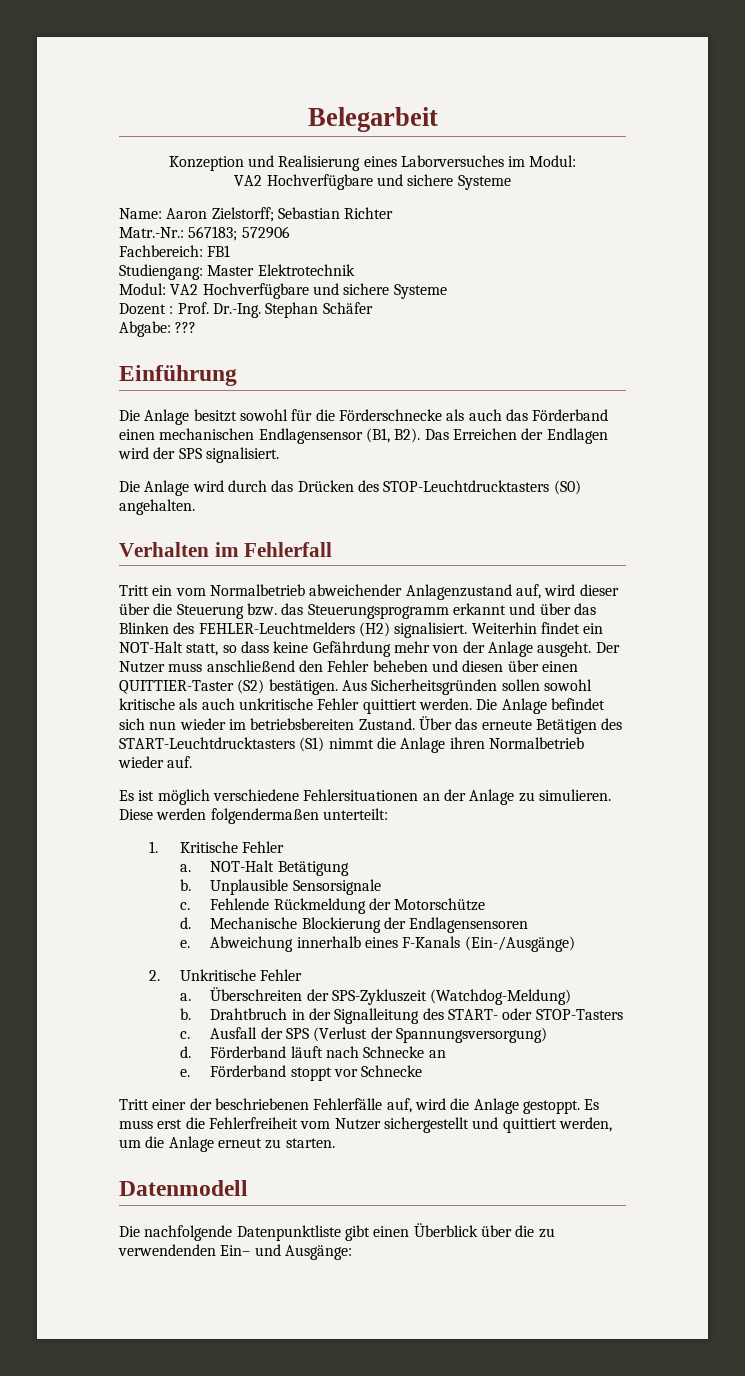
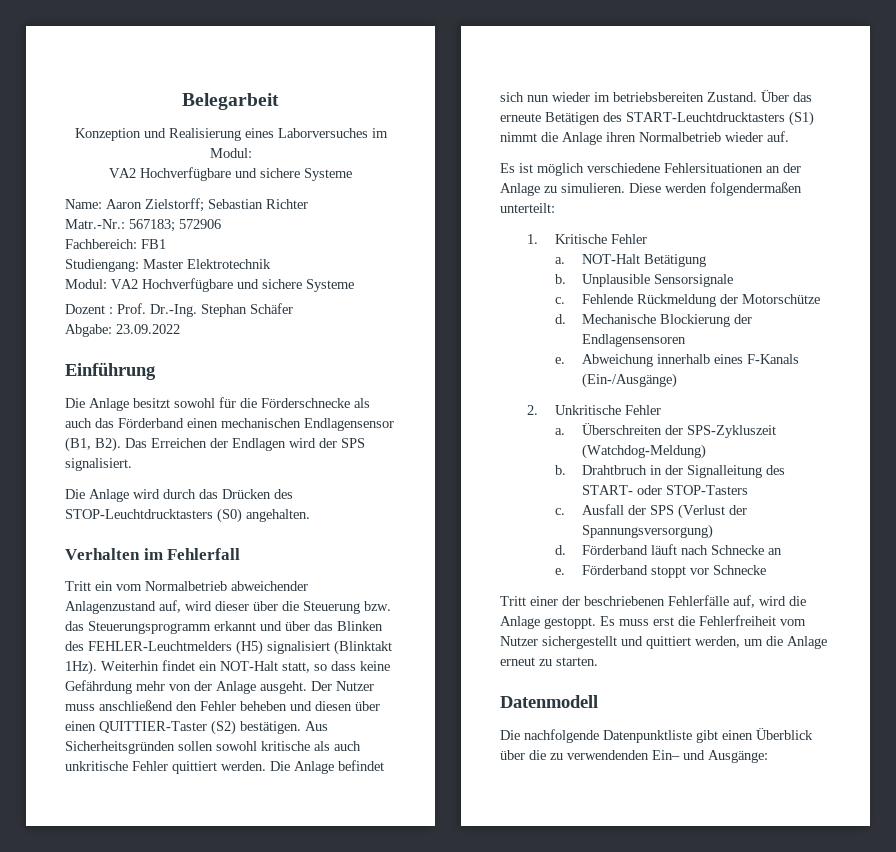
- Abgabe: ???
+ Abgabe: 23.09.2022
- Tritt ein vom Normalbetrieb abweichender Anlagenzustand auf, wird dieser über die Steuerung bzw. das Steuerungsprogramm erkannt und über das Blinken des FEHLER-Leuchtmelders (H2) signalisiert.
+ Tritt ein vom Normalbetrieb abweichender Anlagenzustand auf, wird dieser über die Steuerung bzw. das Steuerungsprogramm erkannt und über das Blinken des FEHLER-Leuchtmelders (H5) signalisiert (Blinktakt 1Hz).

